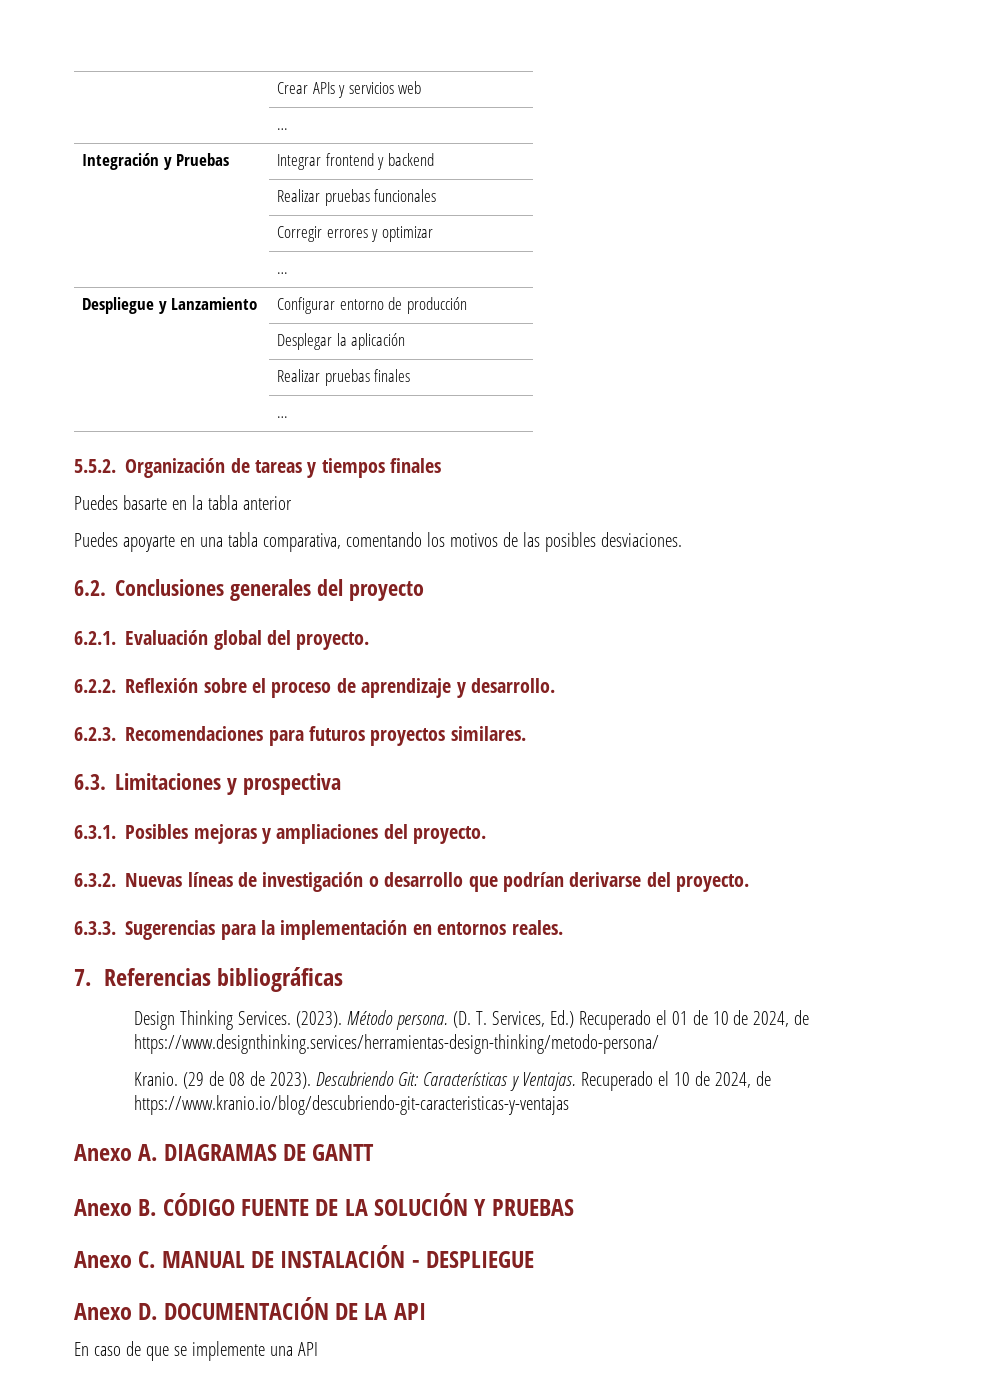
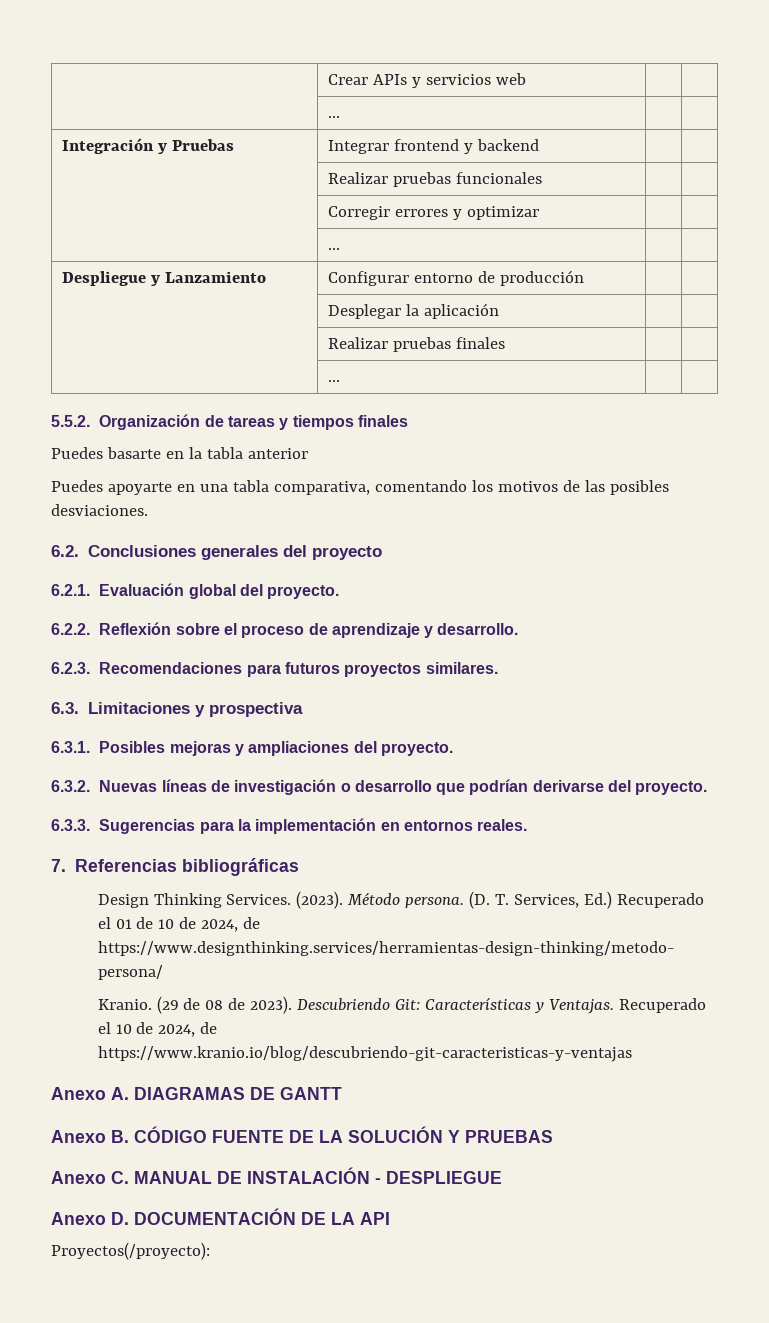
- En caso de que se implemente una API
+ Proyectos(/proyecto):

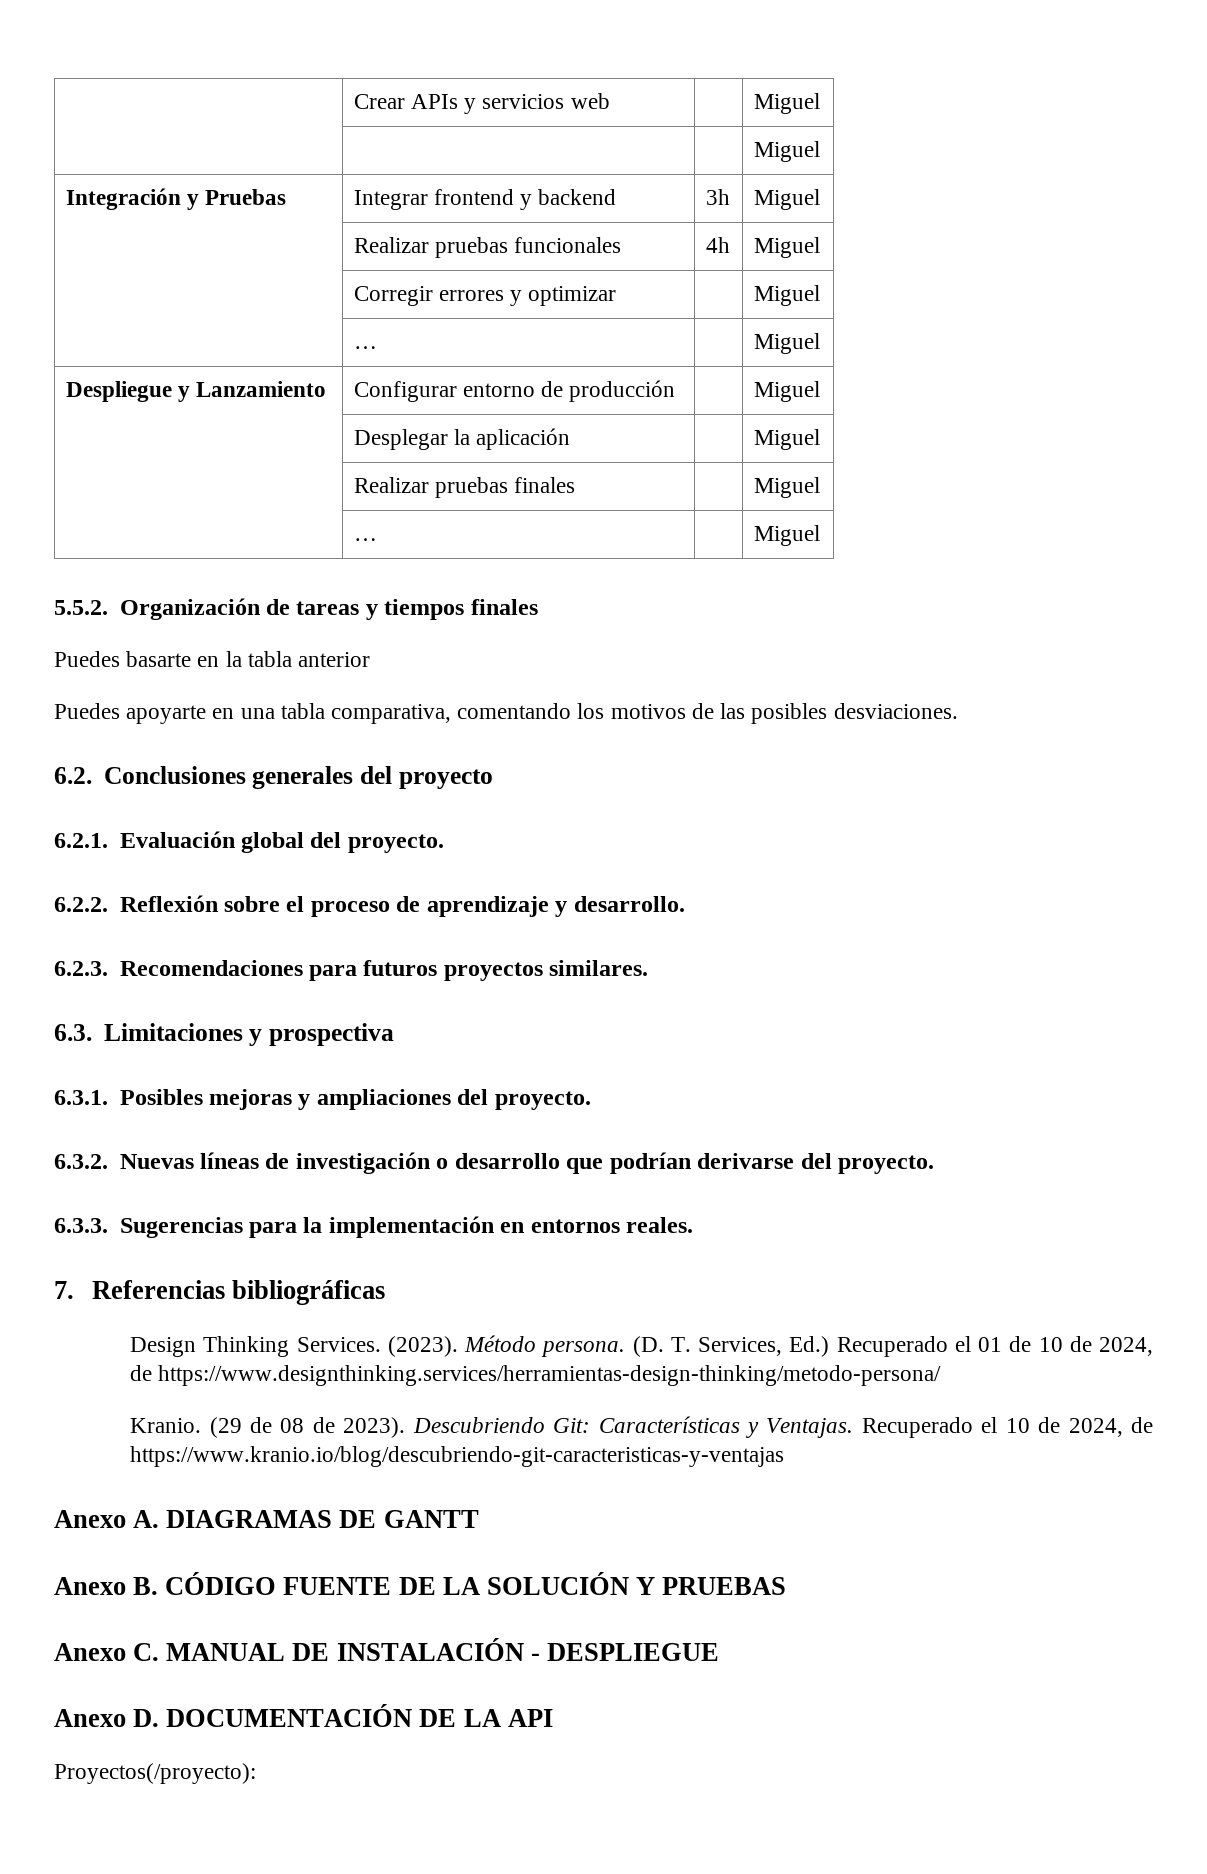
- | Crear APIs y servicios web | |
- | … | |
+ | Crear APIs y servicios web | | Miguel
+ | | | Miguel
- Integración y Pruebas | Integrar frontend y backend | |
+ Integración y Pruebas | Integrar frontend y backend | 3h | Miguel
- | Realizar pruebas funcionales | |
+ | Realizar pruebas funcionales | 4h | Miguel
- | Corregir errores y optimizar | |
- | … | |
+ | Corregir errores y optimizar | | Miguel
+ | … | | Miguel
- Despliegue y Lanzamiento | Configurar entorno de producción | |
+ Despliegue y Lanzamiento | Configurar entorno de producción | | Miguel
- | Desplegar la aplicación | |
+ | Desplegar la aplicación | | Miguel
- | Realizar pruebas finales | |
- | … | |
+ | Realizar pruebas finales | | Miguel
+ | … | | Miguel

